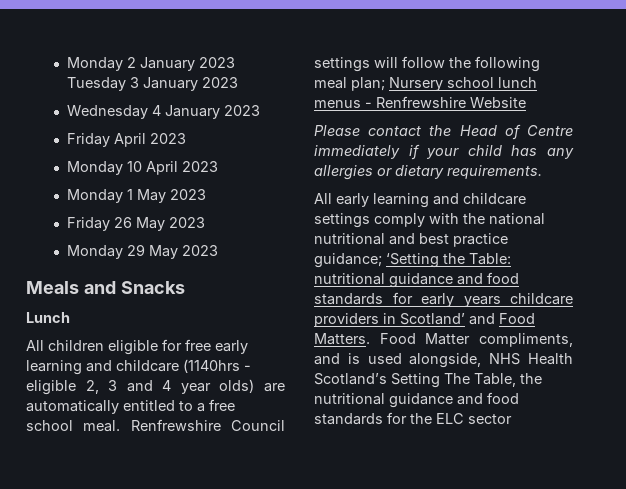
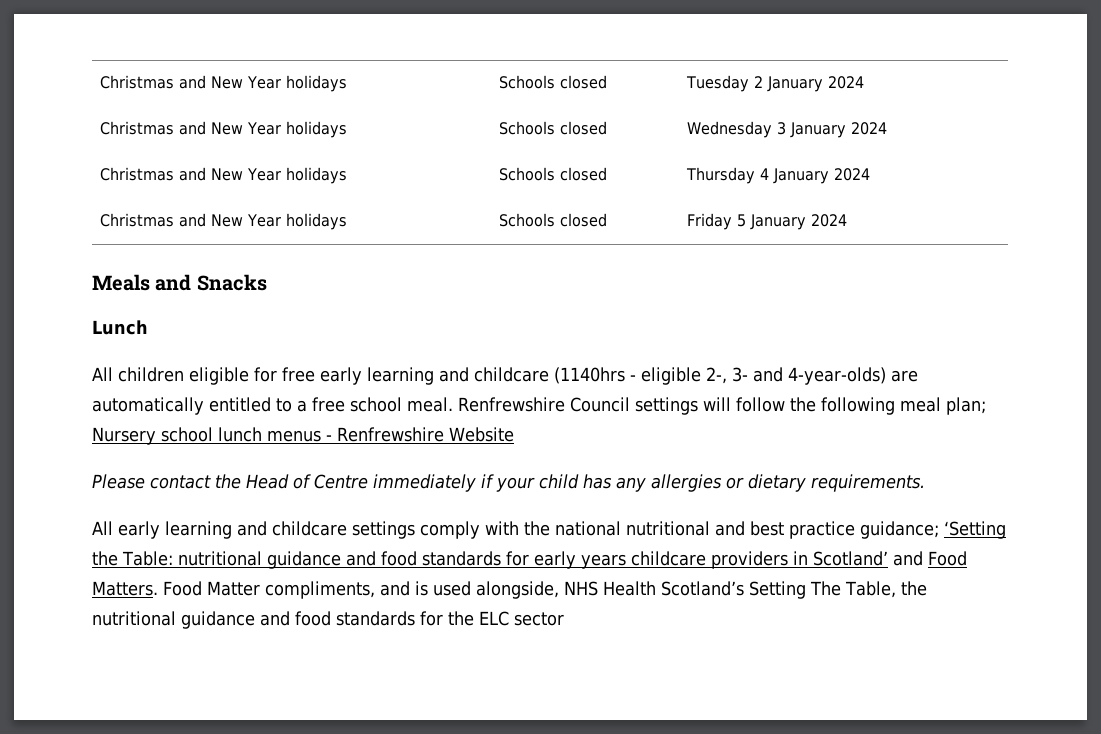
- Monday 2 January 2023 Tuesday 3 January 2023
- Wednesday 4 January 2023
- Friday April 2023
- Monday 10 April 2023
- Monday 1 May 2023
- Friday 26 May 2023
- Monday 29 May 2023
+ Christmas and New Year holidays | Schools closed | Tuesday 2 January 2024
+ Christmas and New Year holidays | Schools closed | Wednesday 3 January 2024
+ Christmas and New Year holidays | Schools closed | Thursday 4 January 2024
+ Christmas and New Year holidays | Schools closed | Friday 5 January 2024
- All children eligible for free early learning and childcare (1140hrs - eligible 2, 3 and 4 year olds) are automatically entitled to a free school meal.
+ All children eligible for free early learning and childcare (1140hrs - eligible 2-, 3- and 4-year-olds) are automatically entitled to a free school meal.

